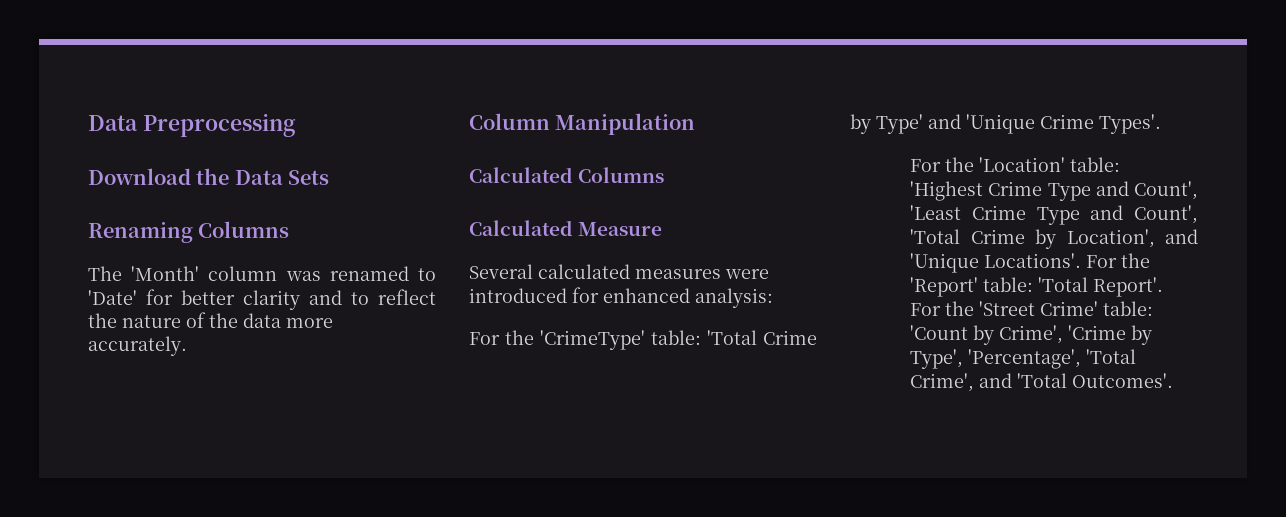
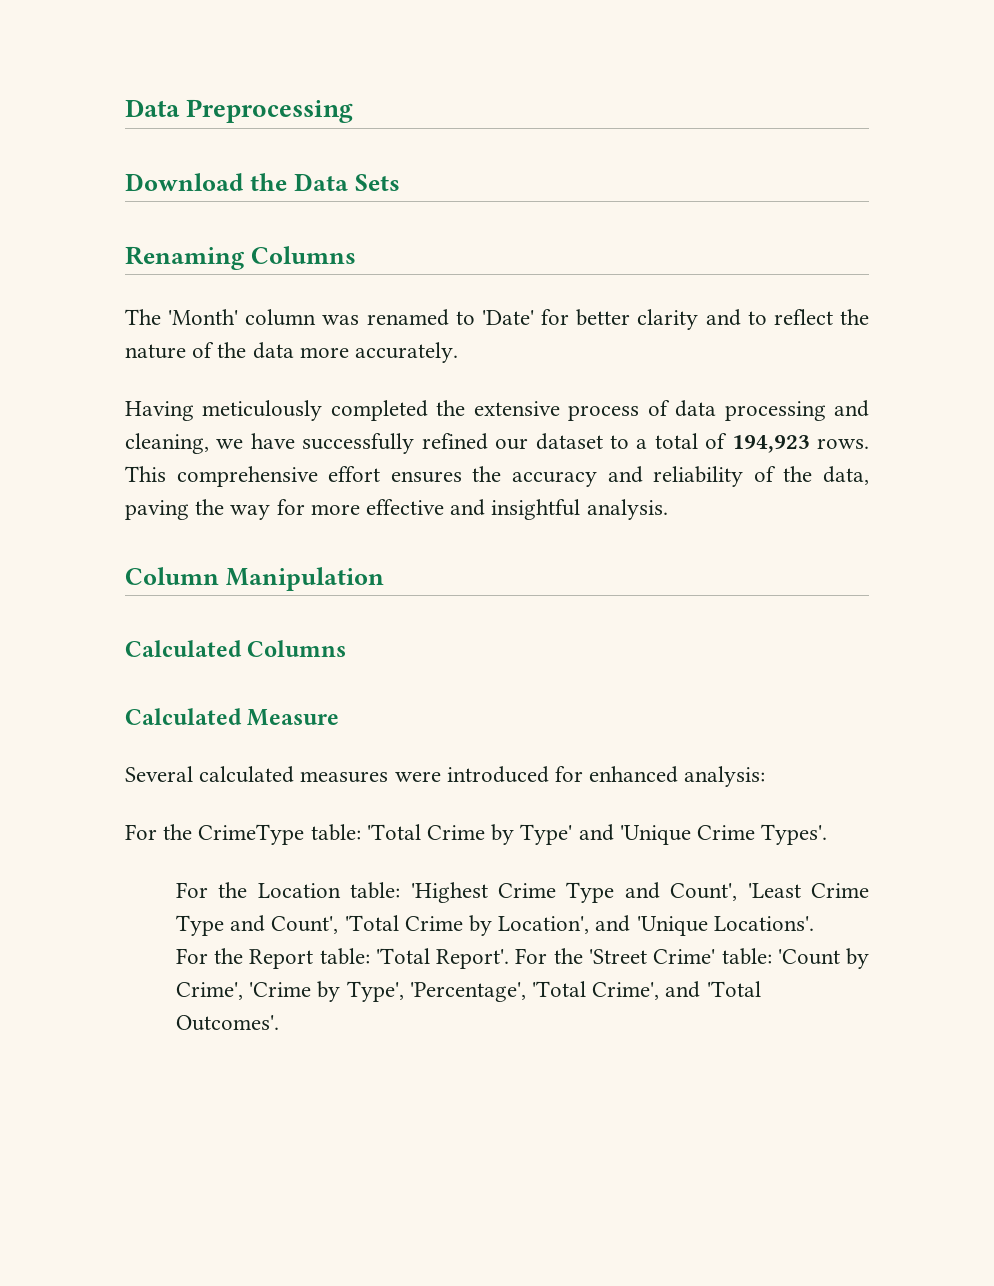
+ Having meticulously completed the extensive process of data processing and cleaning, we have successfully refined our dataset to a total of 194,923 rows. This comprehensive effort ensures the accuracy and reliability of the data, paving the way for more effective and insightful analysis.
- For the 'CrimeType' table: 'Total Crime by Type' and 'Unique Crime Types'.
+ For the CrimeType table: 'Total Crime by Type' and 'Unique Crime Types'.
- For the 'Location' table: 'Highest Crime Type and Count', 'Least Crime Type and Count', 'Total Crime by Location', and 'Unique Locations'. For the 'Report' table: 'Total Report'.
+ For the Location table: 'Highest Crime Type and Count', 'Least Crime Type and Count', 'Total Crime by Location', and 'Unique Locations'.
+ For the Report table: 'Total Report'.

